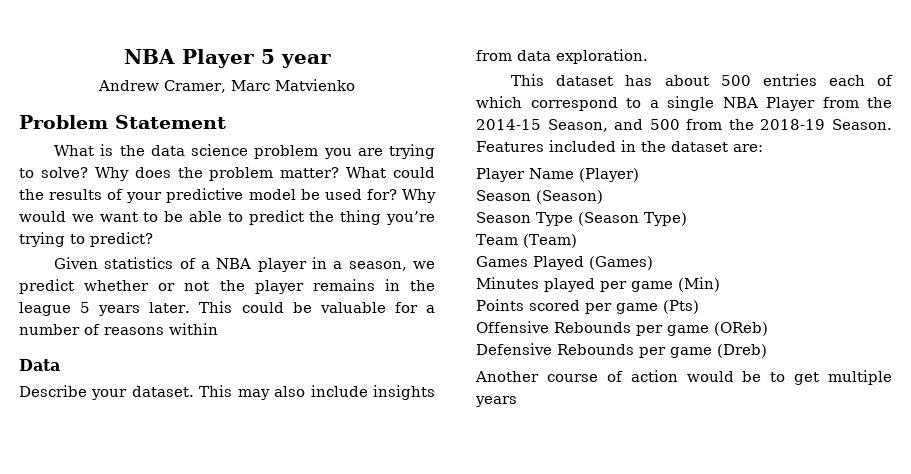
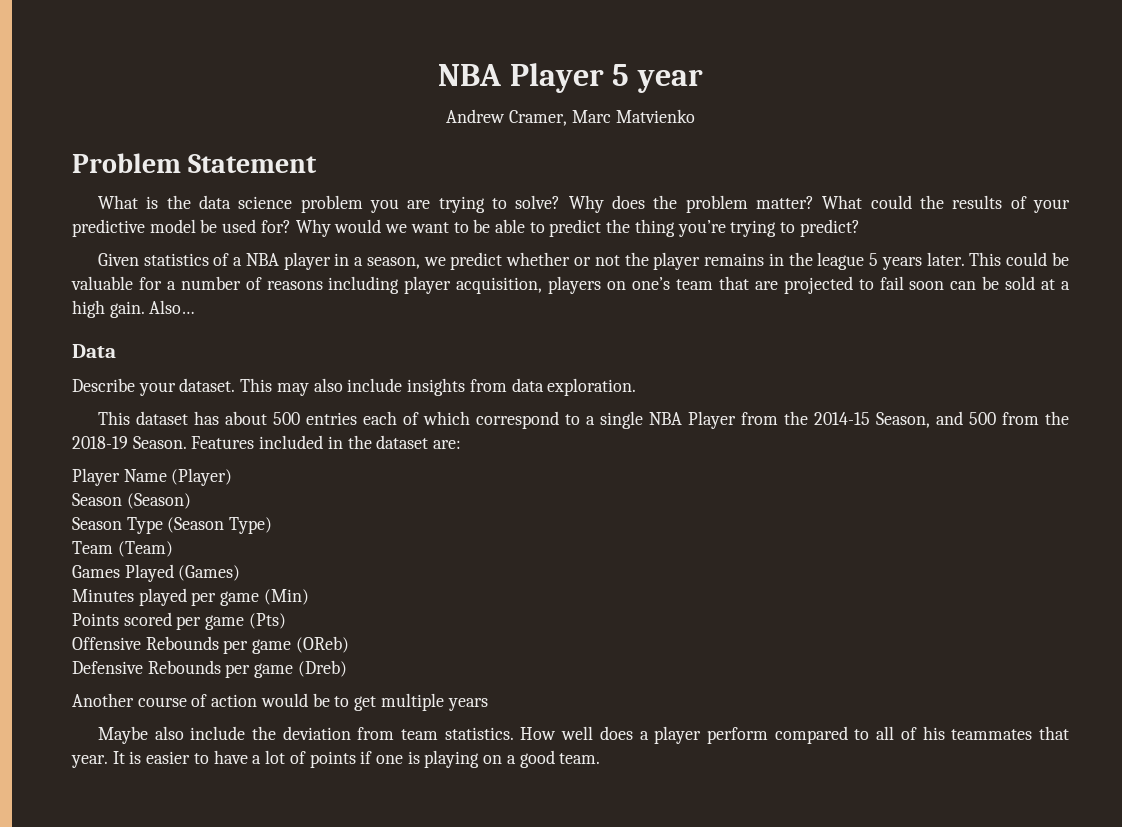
- This could be valuable for a number of reasons within
+ This could be valuable for a number of reasons including player acquisition, players on one’s team that are projected to fail soon can be sold at a high gain. Also…
+ Maybe also include the deviation from team statistics. How well does a player perform compared to all of his teammates that year. It is easier to have a lot of points if one is playing on a good team.

